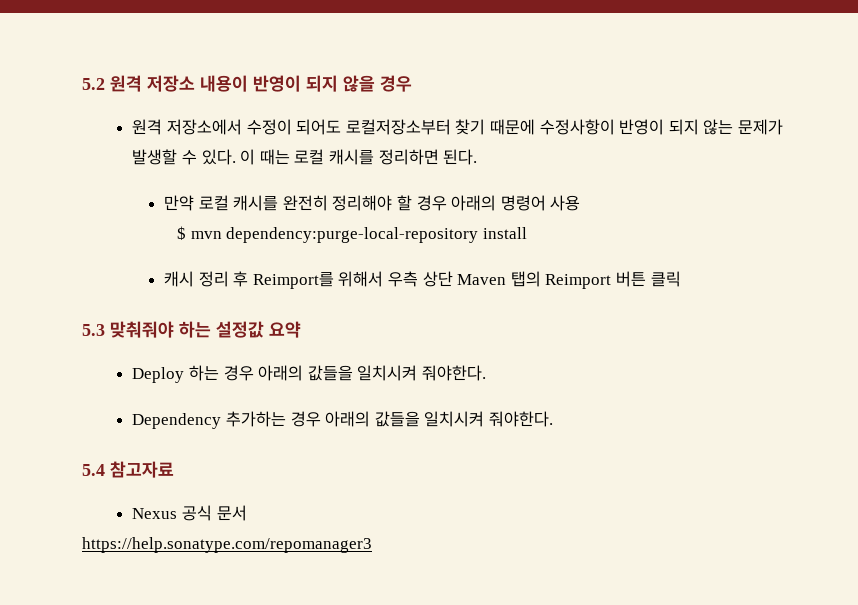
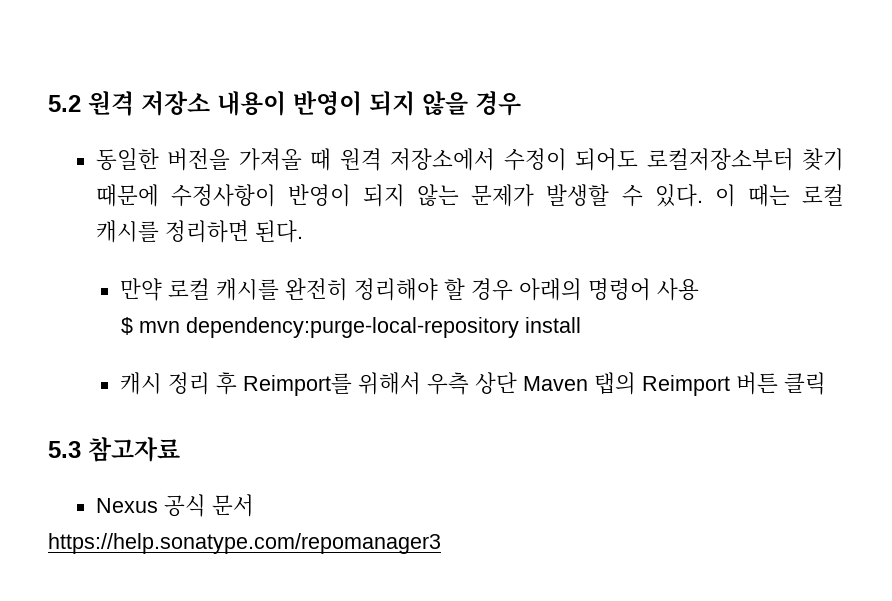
- 원격 저장소에서 수정이 되어도 로컬저장소부터 찾기 때문에 수정사항이 반영이 되지 않는 문제가 발생할 수 있다.
+ 동일한 버전을 가져올 때 원격 저장소에서 수정이 되어도 로컬저장소부터 찾기 때문에 수정사항이 반영이 되지 않는 문제가 발생할 수 있다.
- 5.3 맞춰줘야 하는 설정값 요약
- Deploy 하는 경우 아래의 값들을 일치시켜 줘야한다.
- Dependency 추가하는 경우 아래의 값들을 일치시켜 줘야한다.
- 5.4 참고자료
+ 5.3 참고자료

